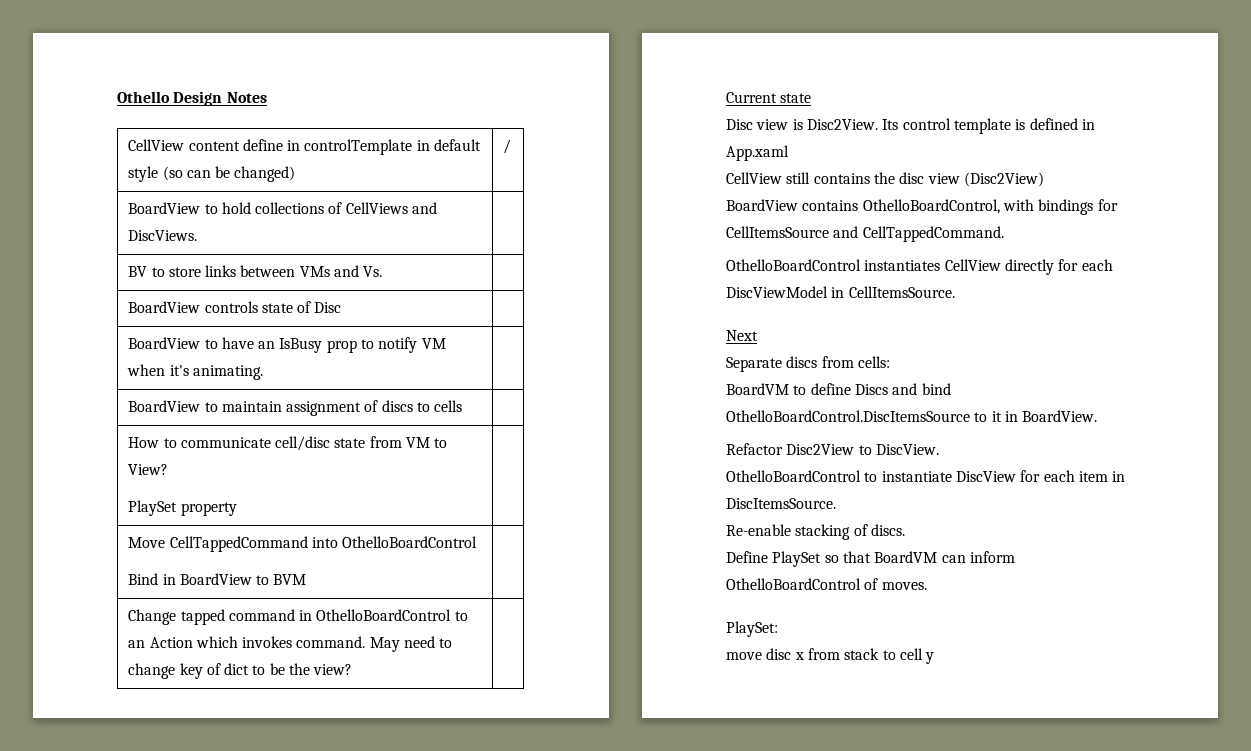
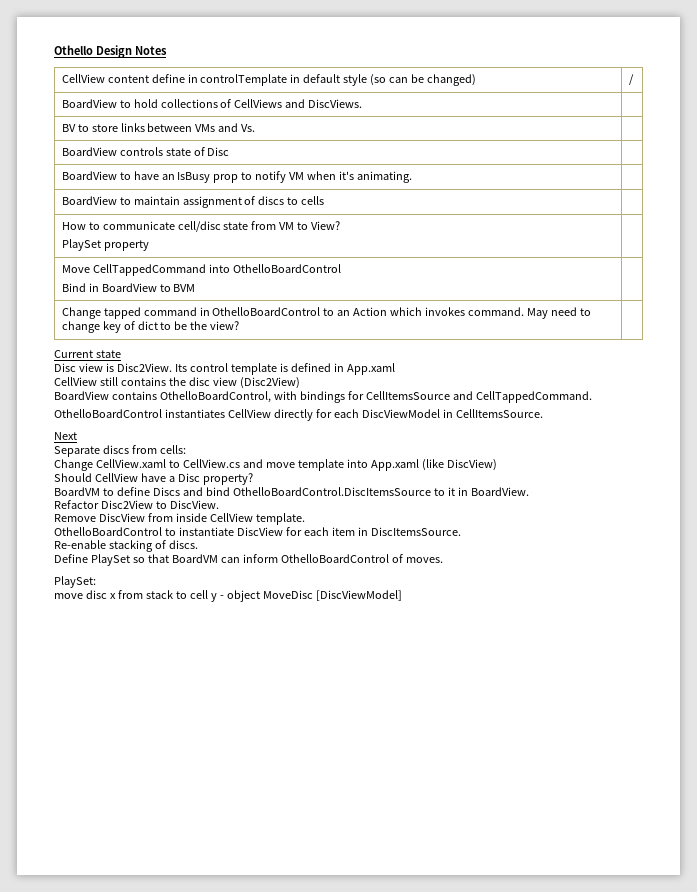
+ Change CellView.xaml to CellView.cs and move template into App.xaml (like DiscView)
+ Should CellView have a Disc property?
+ Remove DiscView from inside CellView template.
- move disc x from stack to cell y
+ move disc x from stack to cell y - object MoveDisc [DiscViewModel]

